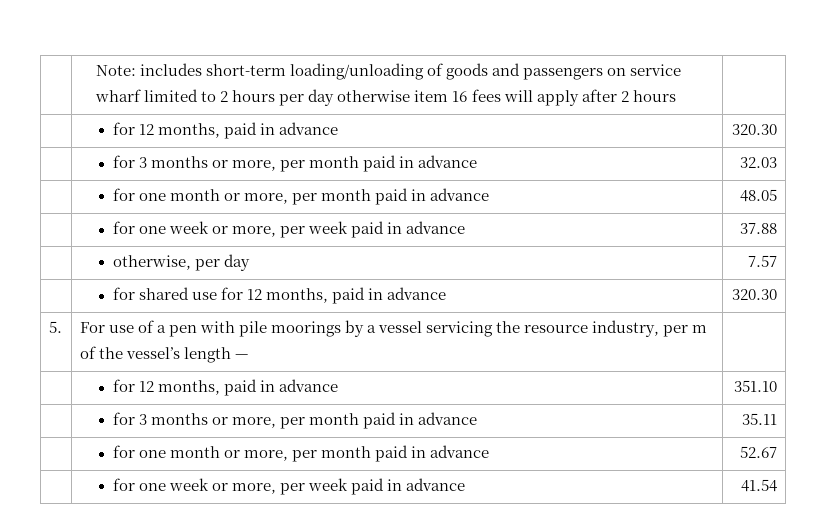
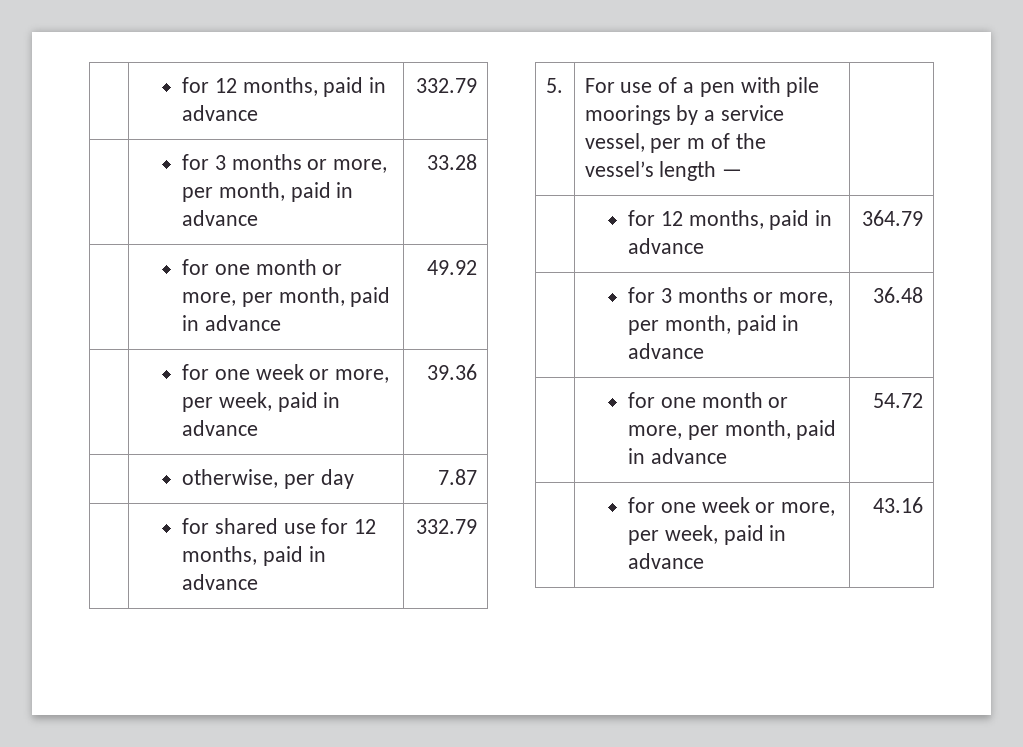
- | Note: includes short-term loading/unloading of goods and passengers on service wharf limited to 2 hours per day otherwise item 16 fees will apply after 2 hours |
- | for 12 months, paid in advance | 320.30
- | for 3 months or more, per month paid in advance | 32.03
- | for one month or more, per month paid in advance | 48.05
- | for one week or more, per week paid in advance | 37.88
+ | for 12 months, paid in advance | 332.79
+ | for 3 months or more, per month, paid in advance | 33.28
+ | for one month or more, per month, paid in advance | 49.92
+ | for one week or more, per week, paid in advance | 39.36
- | otherwise, per day | 7.57
+ | otherwise, per day | 7.87
- | for shared use for 12 months, paid in advance | 320.30
+ | for shared use for 12 months, paid in advance | 332.79
- 5. | For use of a pen with pile moorings by a vessel servicing the resource industry, per m of the vessel’s length — |
+ 5. | For use of a pen with pile moorings by a service vessel, per m of the vessel’s length — |
- | for 12 months, paid in advance | 351.10
- | for 3 months or more, per month paid in advance | 35.11
- | for one month or more, per month paid in advance | 52.67
- | for one week or more, per week paid in advance | 41.54
+ | for 12 months, paid in advance | 364.79
+ | for 3 months or more, per month, paid in advance | 36.48
+ | for one month or more, per month, paid in advance | 54.72
+ | for one week or more, per week, paid in advance | 43.16

